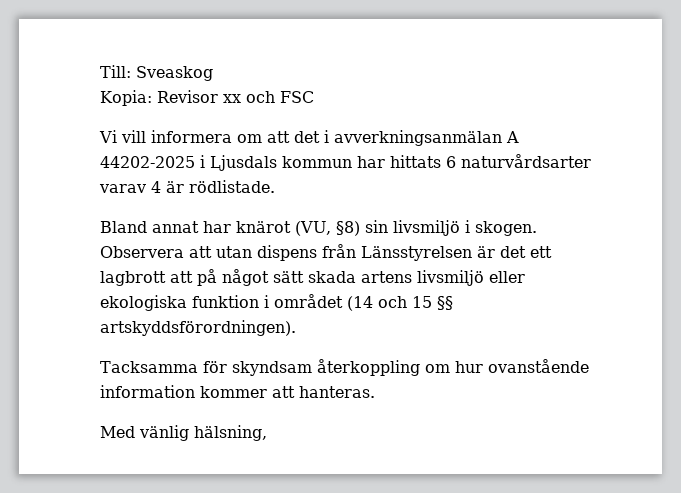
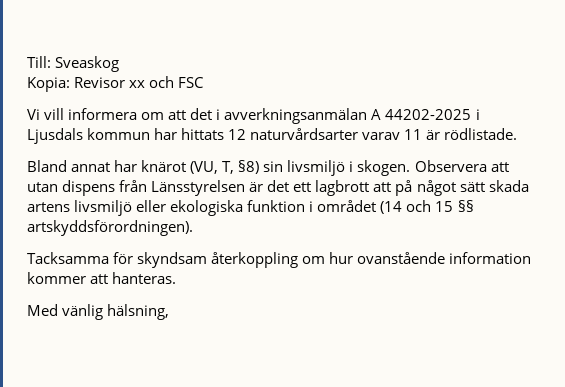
- Vi vill informera om att det i avverkningsanmälan A 44202-2025 i Ljusdals kommun har hittats 6 naturvårdsarter varav 4 är rödlistade.
+ Vi vill informera om att det i avverkningsanmälan A 44202-2025 i Ljusdals kommun har hittats 12 naturvårdsarter varav 11 är rödlistade.
- Bland annat har knärot (VU, §8) sin livsmiljö i skogen.
+ Bland annat har knärot (VU, T, §8) sin livsmiljö i skogen.

